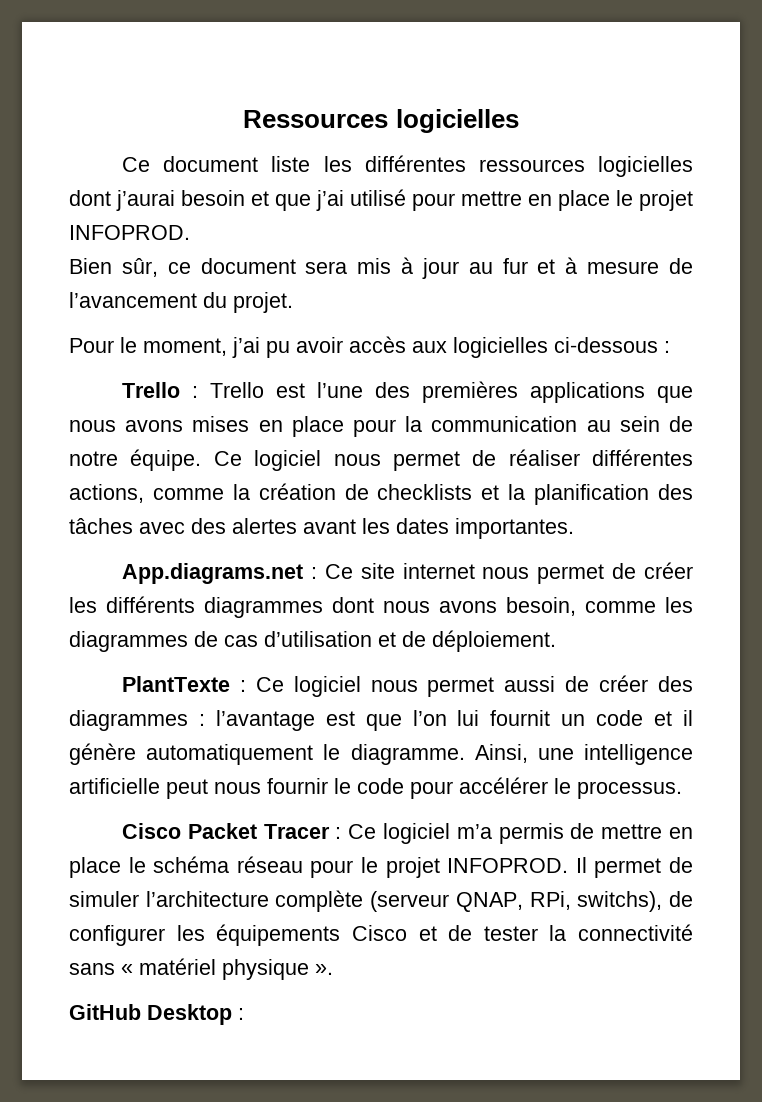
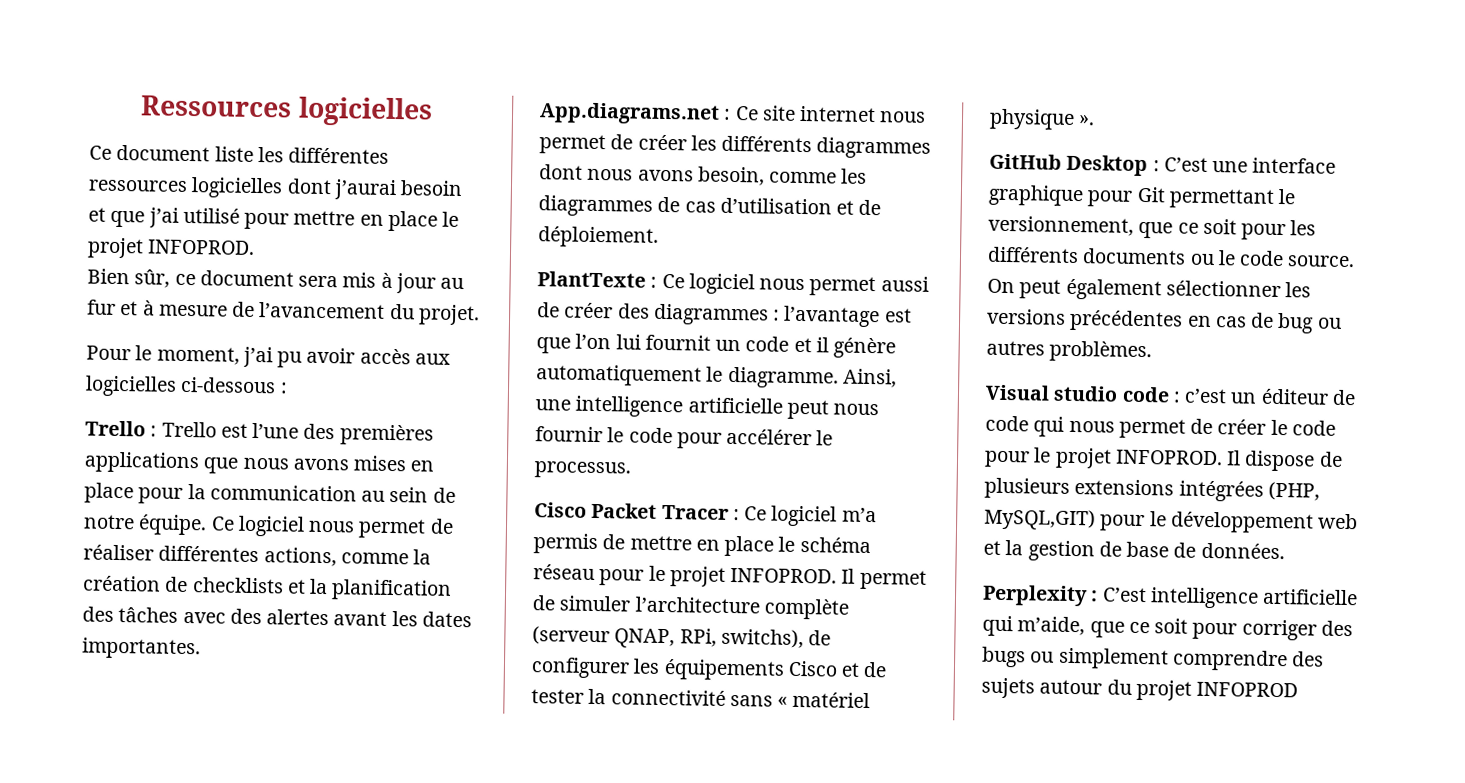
- GitHub Desktop :
+ GitHub Desktop : C’est une interface graphique pour Git permettant le versionnement, que ce soit pour les différents documents ou le code source. On peut également sélectionner les versions précédentes en cas de bug ou autres problèmes.
+ Visual studio code : c’est un éditeur de code qui nous permet de créer le code pour le projet INFOPROD. Il dispose de plusieurs extensions intégrées (PHP, MySQL,GIT) pour le développement web et la gestion de base de données.
+ Perplexity : C’est intelligence artificielle qui m’aide, que ce soit pour corriger des bugs ou simplement comprendre des sujets autour du projet INFOPROD

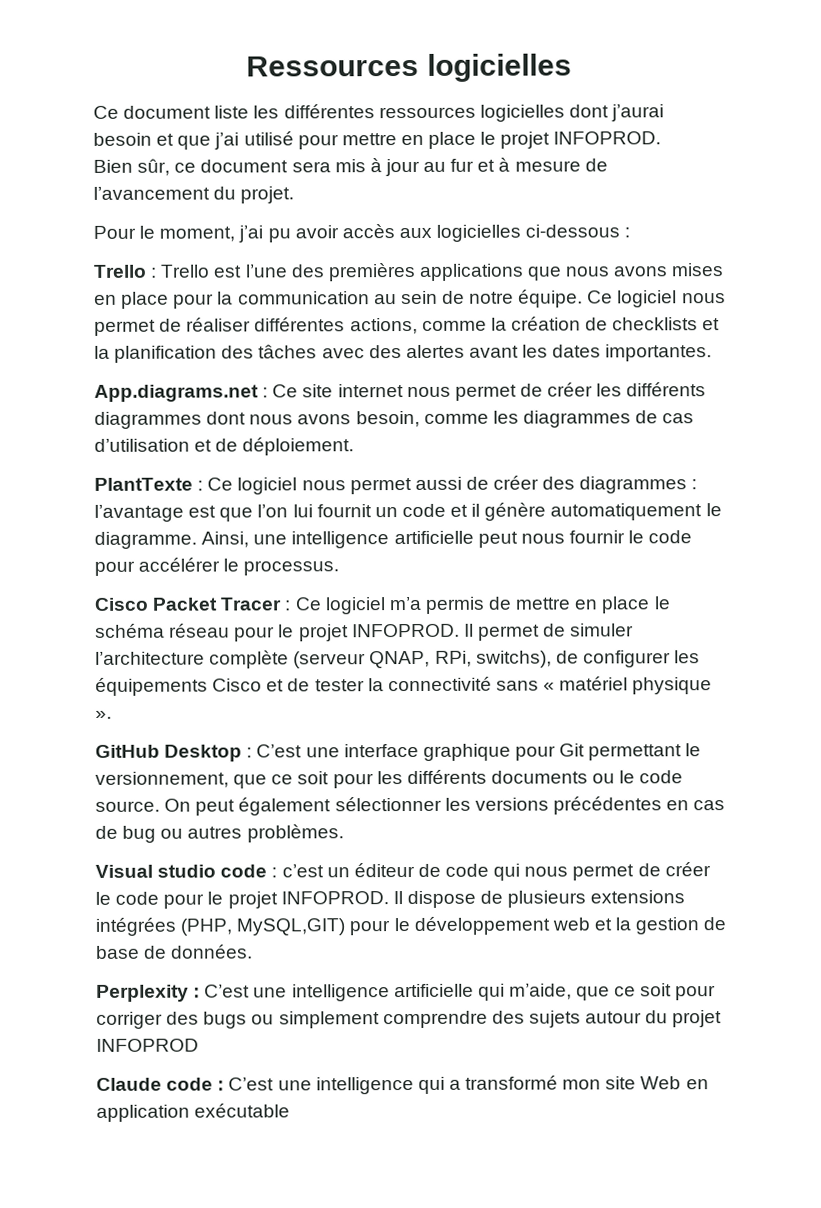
- Perplexity : C’est intelligence artificielle qui m’aide, que ce soit pour corriger des bugs ou simplement comprendre des sujets autour du projet INFOPROD
+ Perplexity : C’est une intelligence artificielle qui m’aide, que ce soit pour corriger des bugs ou simplement comprendre des sujets autour du projet INFOPROD
+ Claude code : C’est une intelligence qui a transformé mon site Web en application exécutable

